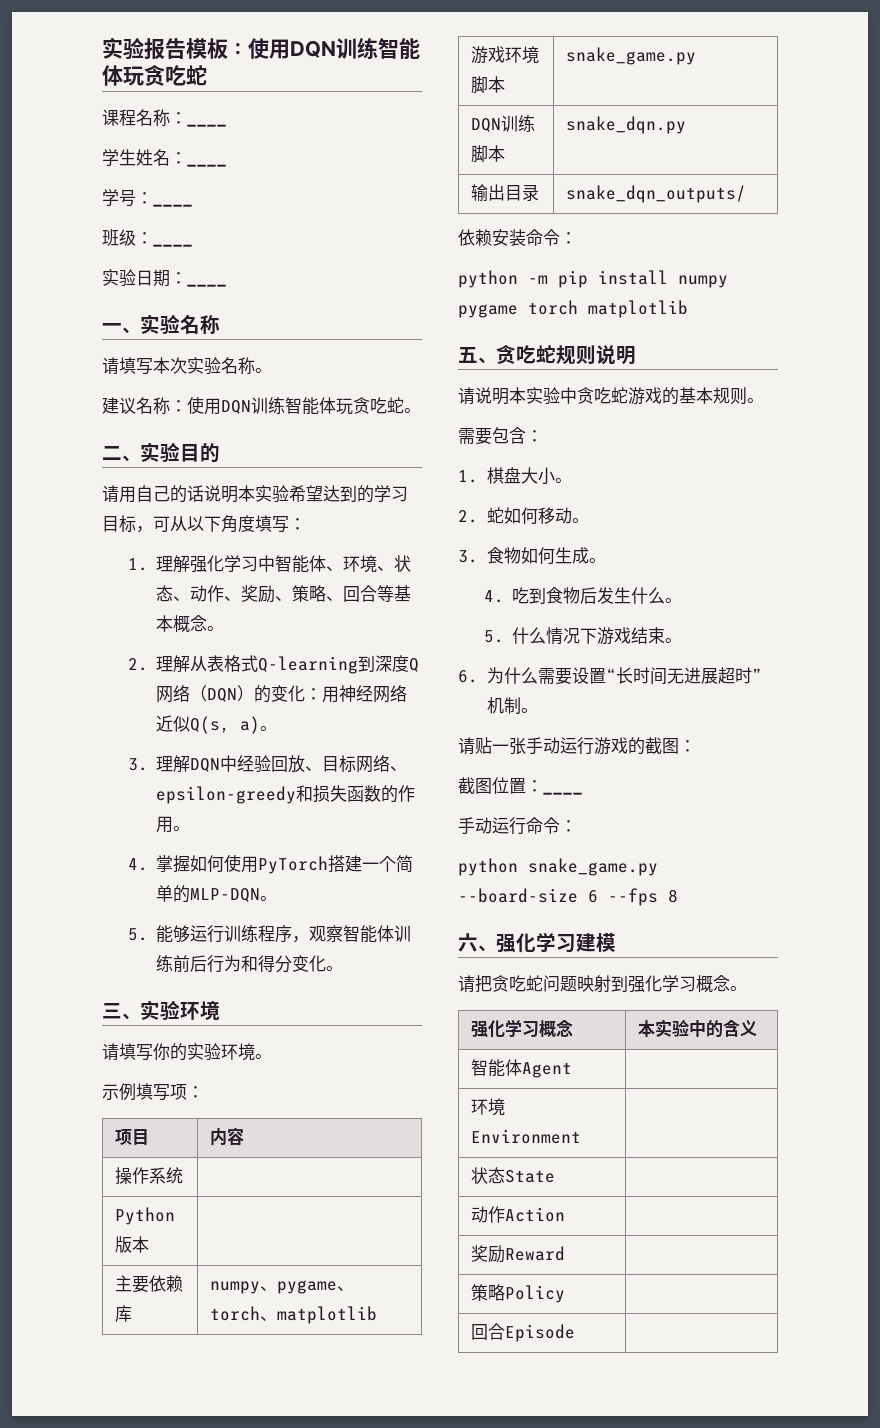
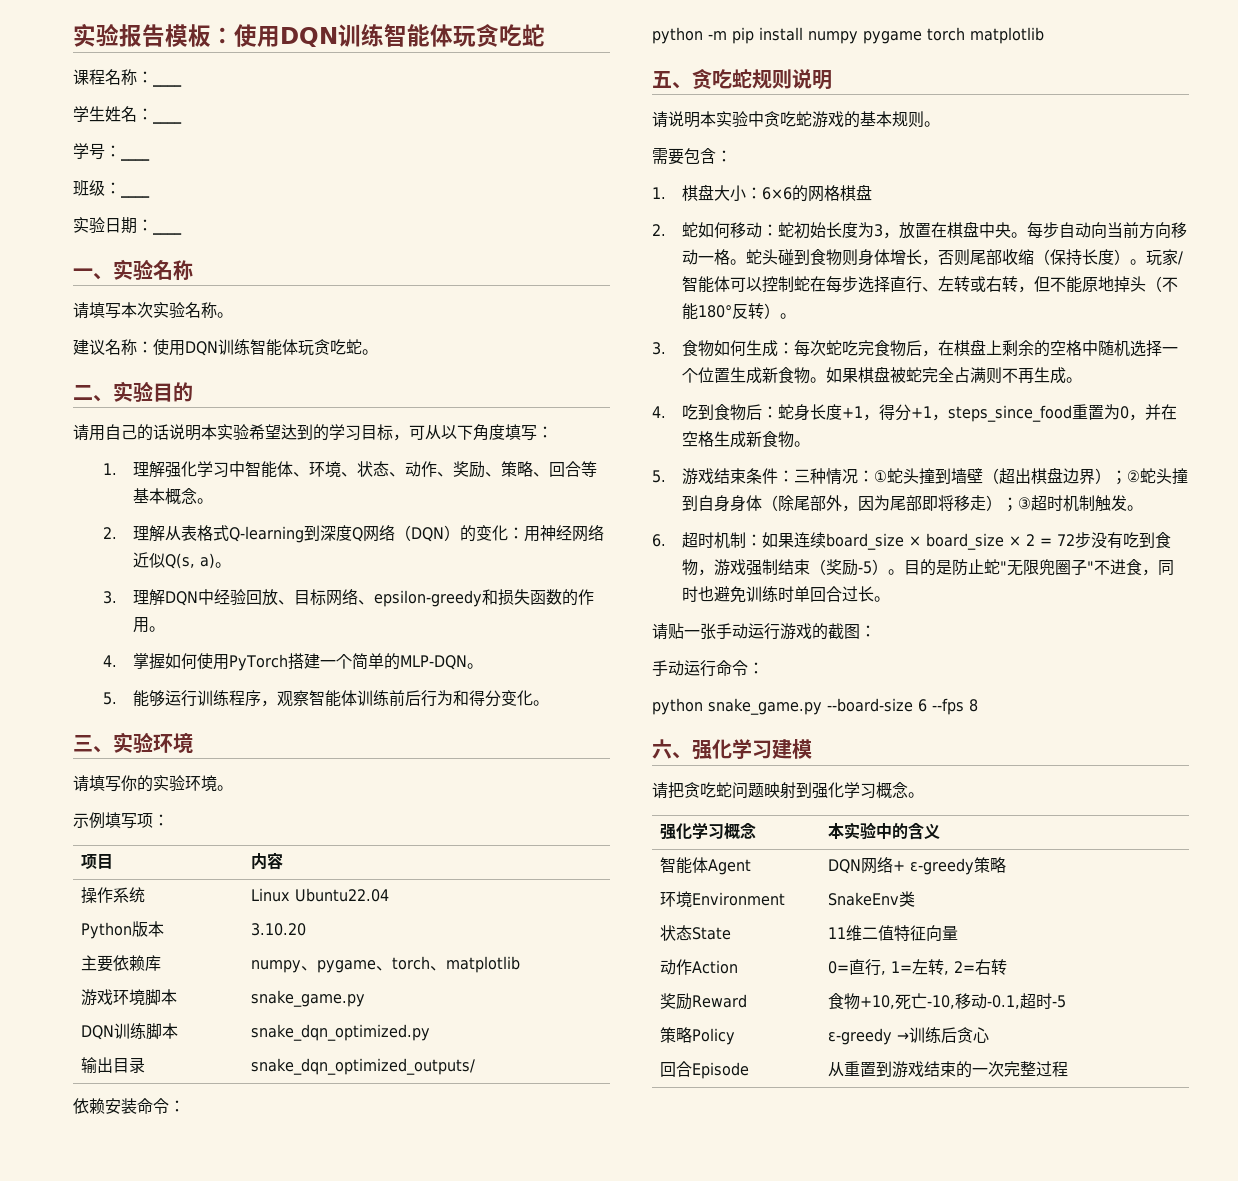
- 操作系统 |
+ 操作系统 | Linux Ubuntu22.04
- Python版本 |
+ Python版本 | 3.10.20
- DQN训练脚本 | snake_dqn.py
+ DQN训练脚本 | snake_dqn_optimized.py
- 输出目录 | snake_dqn_outputs/
+ 输出目录 | snake_dqn_optimized_outputs/
- 1.棋盘大小。
+ 1.棋盘大小：6×6的网格棋盘
- 2.蛇如何移动。
+ 2.蛇如何移动：蛇初始长度为3，放置在棋盘中央。每步自动向当前方向移动一格。蛇头碰到食物则身体增长，否则尾部收缩（保持长度）。玩家/智能体可以控制蛇在每步选择直行、左转或右转，但不能原地掉头（不能180°反转）。
- 3.食物如何生成。
- 4.吃到食物后发生什么。
- 5.什么情况下游戏结束。
- 6.为什么需要设置“长时间无进展超时”机制。
+ 3.食物如何生成：每次蛇吃完食物后，在棋盘上剩余的空格中随机选择一个位置生成新食物。如果棋盘被蛇完全占满则不再生成。
+ 4.吃到食物后：蛇身长度+1，得分+1，steps_since_food重置为0，并在空格生成新食物。
+ 5.游戏结束条件：三种情况：①蛇头撞到墙壁（超出棋盘边界）；②蛇头撞到自身身体（除尾部外，因为尾部即将移走）；③超时机制触发。
+ 6.超时机制：如果连续board_size × board_size × 2 = 72步没有吃到食物，游戏强制结束（奖励-5）。目的是防止蛇"无限兜圈子"不进食，同时也避免训练时单回合过长。
- 截图位置：____
- 智能体Agent |
+ 智能体Agent | DQN网络+ ε-greedy策略
- 环境Environment |
+ 环境Environment | SnakeEnv类
- 状态State |
- 动作Action |
- 奖励Reward |
- 策略Policy |
- 回合Episode |
+ 状态State | 11维二值特征向量
+ 动作Action | 0=直行, 1=左转, 2=右转
+ 奖励Reward | 食物+10,死亡-10,移动-0.1,超时-5
+ 策略Policy | ε-greedy →训练后贪心
+ 回合Episode | 从重置到游戏结束的一次完整过程

